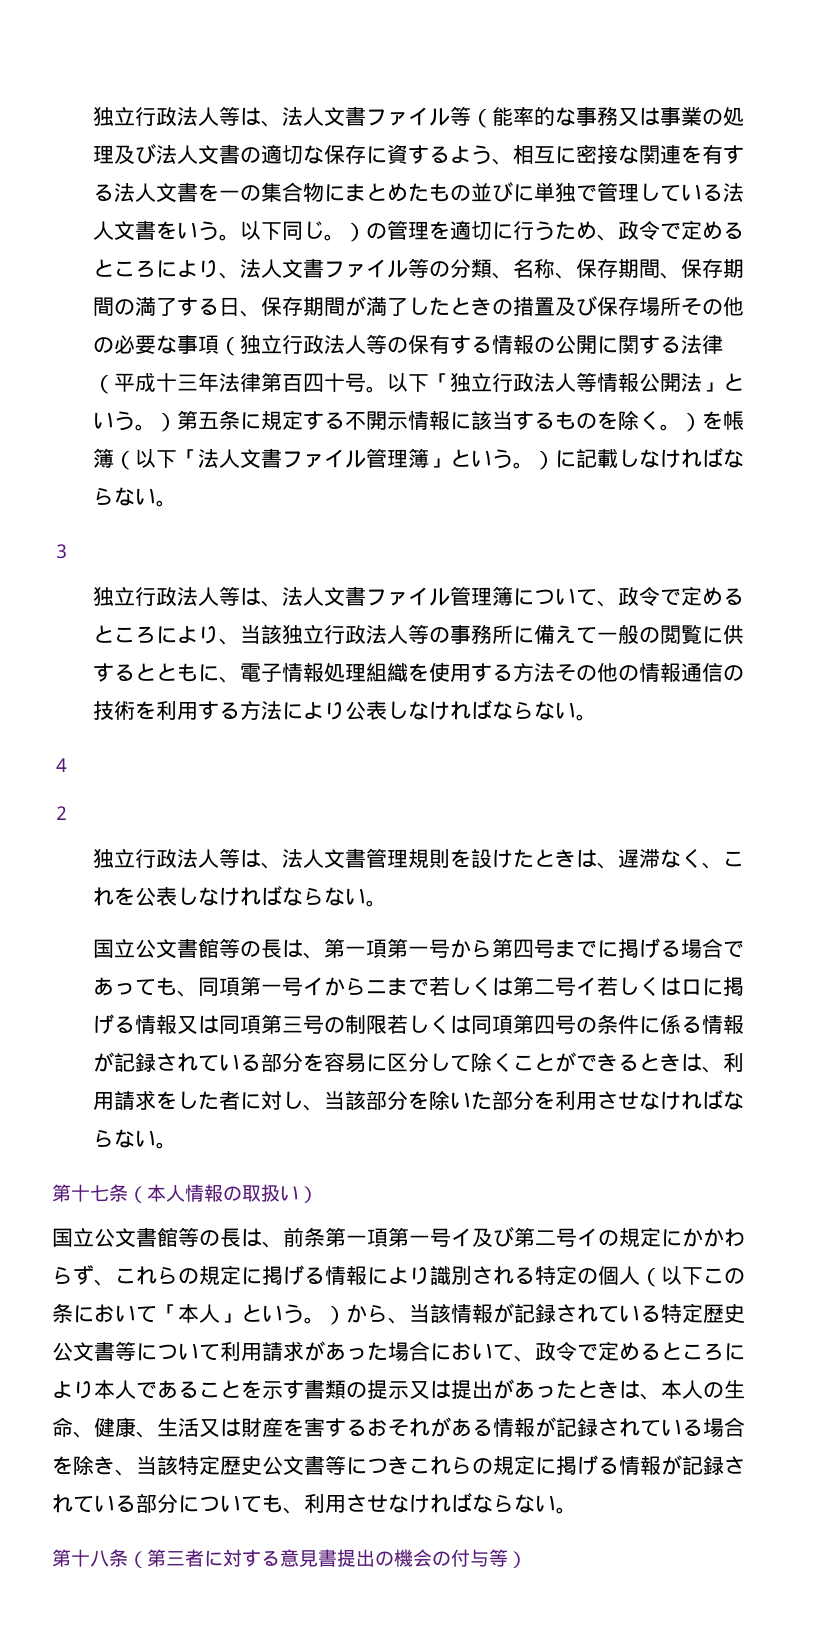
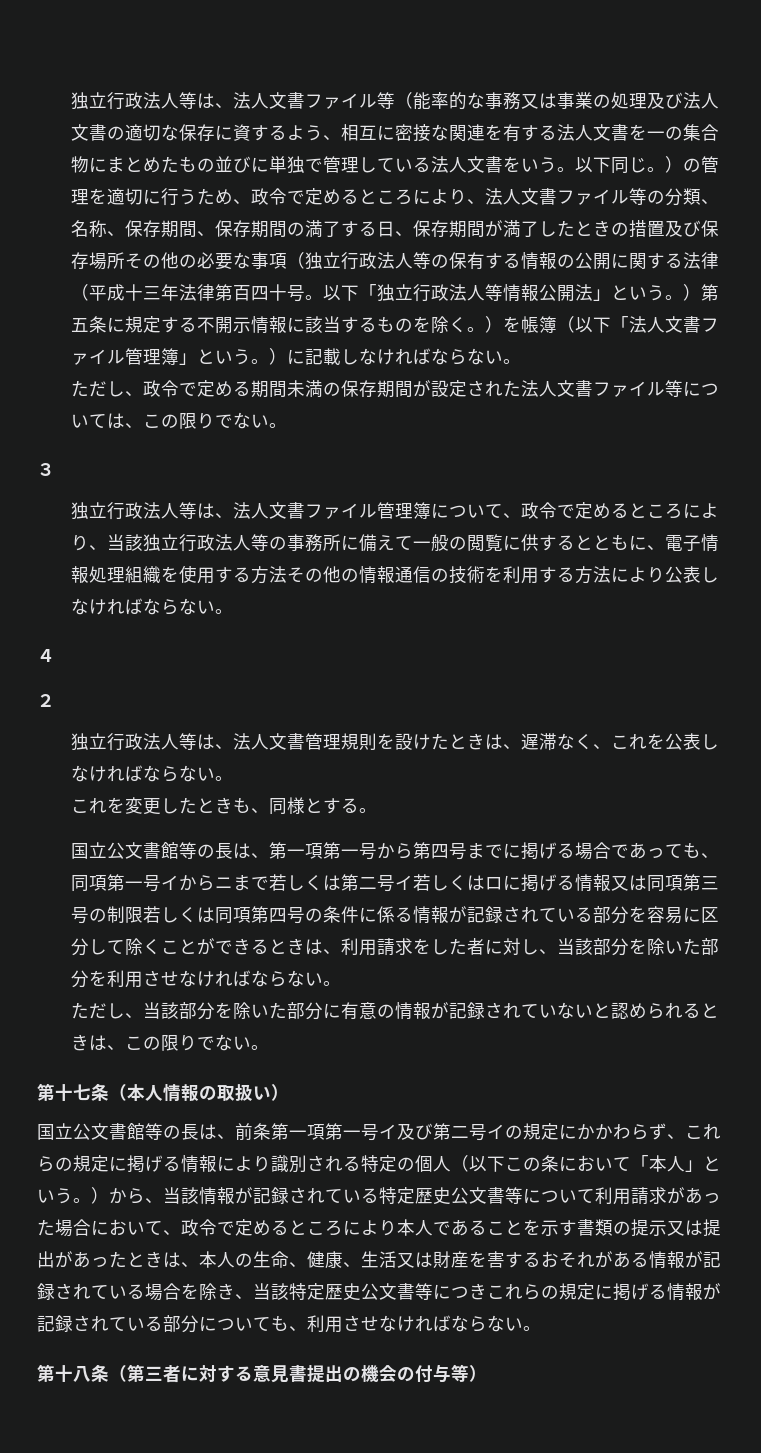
+ ただし、政令で定める期間未満の保存期間が設定された法人文書ファイル等については、この限りでない。
+ これを変更したときも、同様とする。
+ ただし、当該部分を除いた部分に有意の情報が記録されていないと認められるときは、この限りでない。

